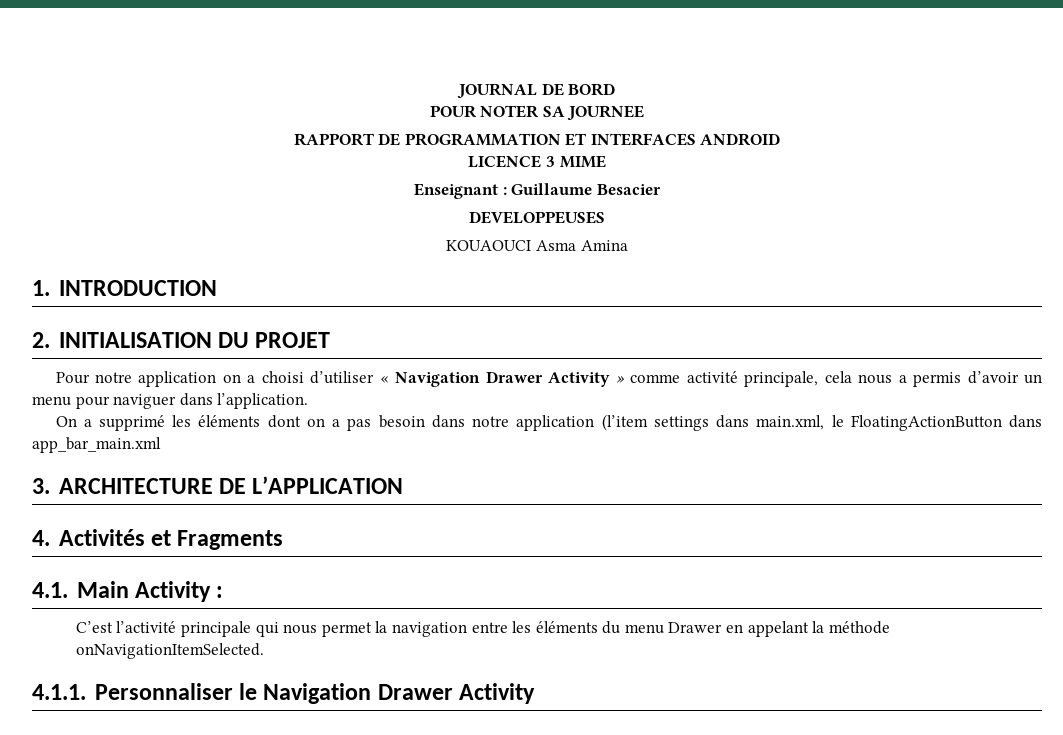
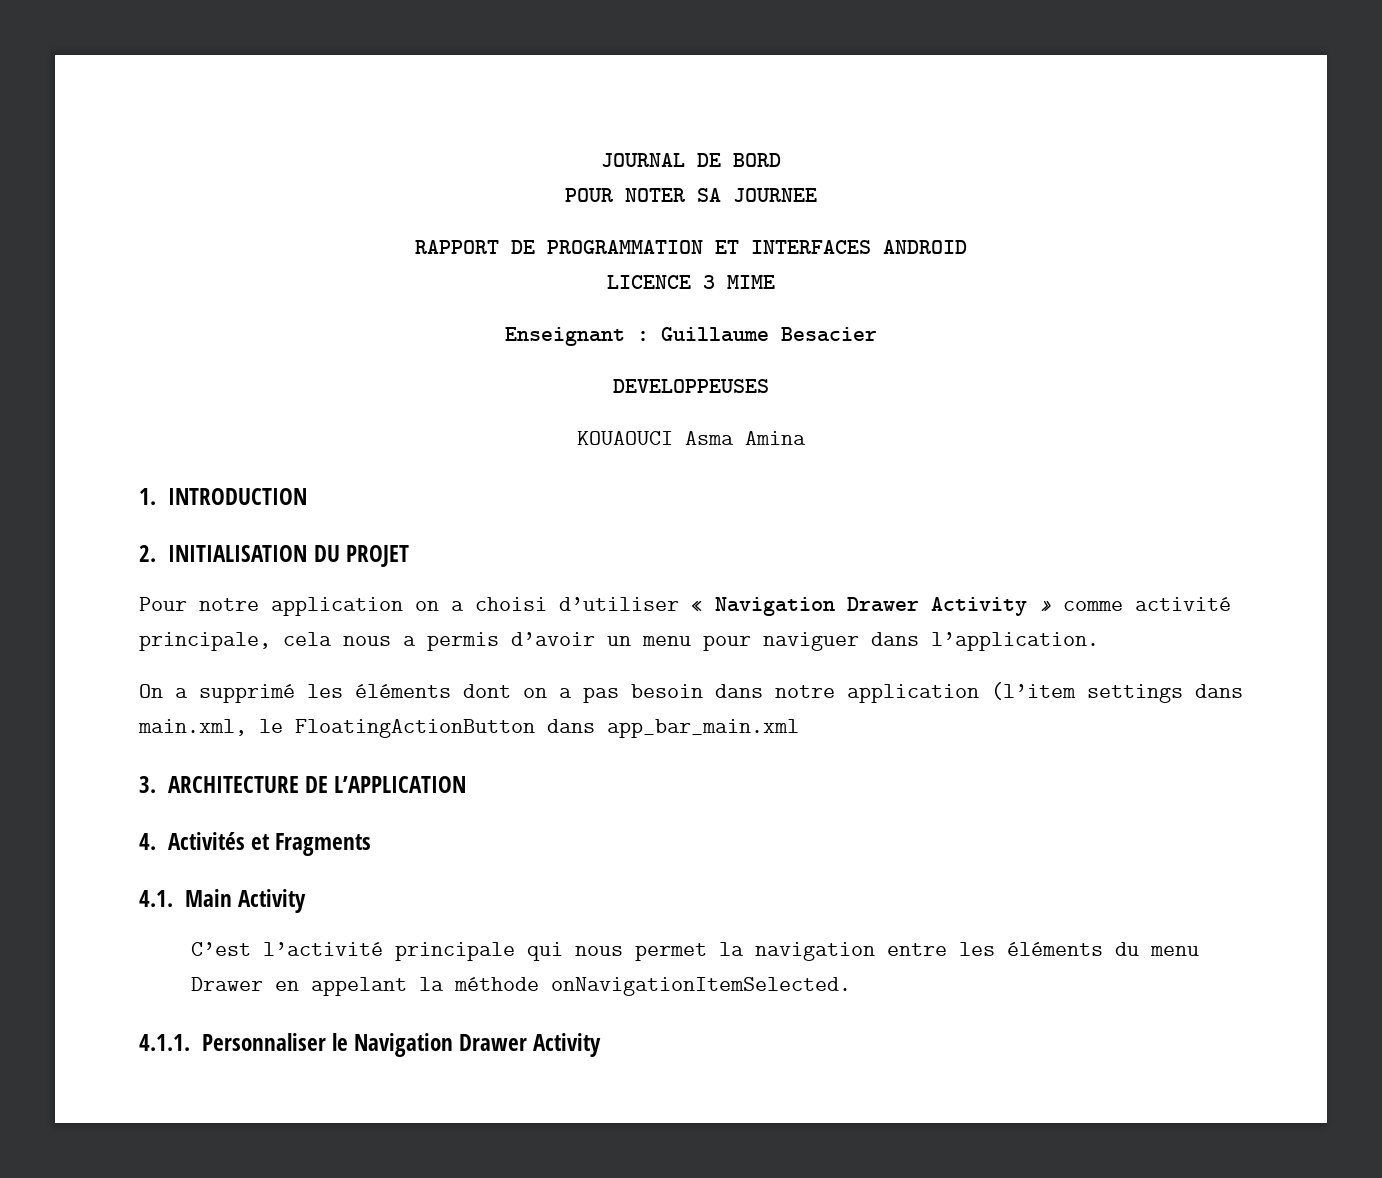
- 4.1. Main Activity :
+ 4.1. Main Activity

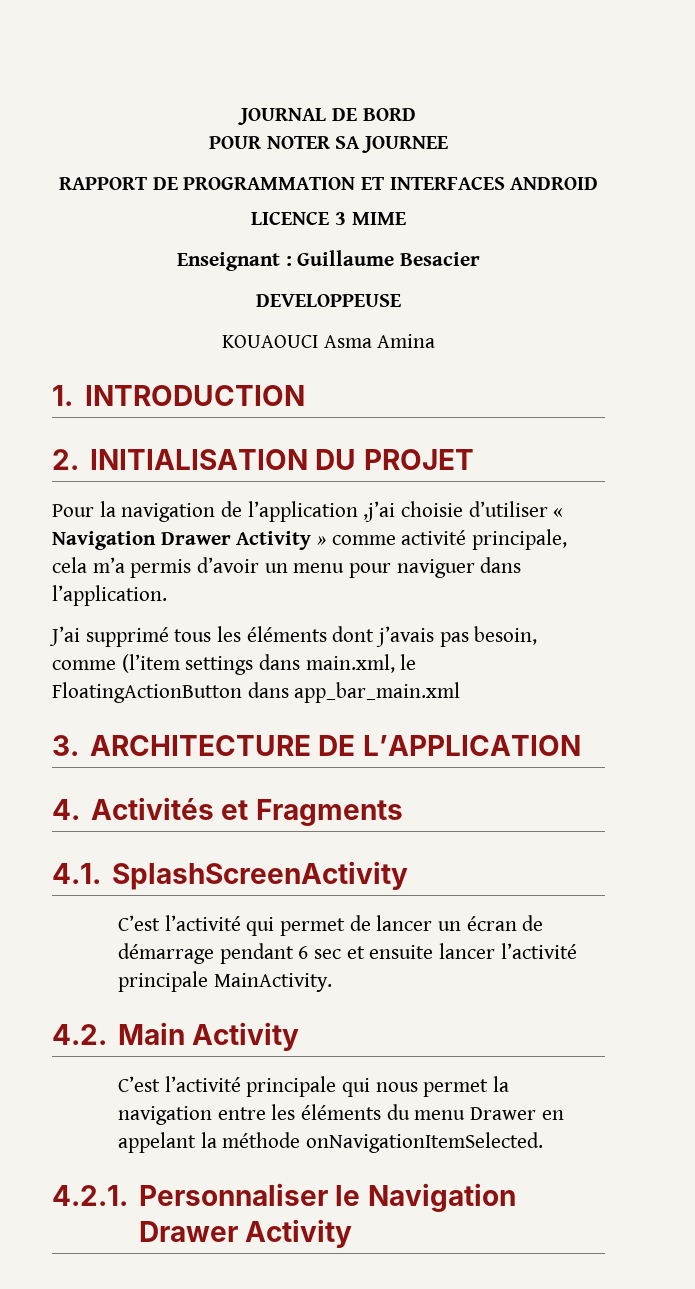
- DEVELOPPEUSES
+ DEVELOPPEUSE
- Pour notre application on a choisi d’utiliser « Navigation Drawer Activity » comme activité principale, cela nous a permis d’avoir un menu pour naviguer dans l’application.
+ Pour la navigation de l’application ,j’ai choisie d’utiliser « Navigation Drawer Activity » comme activité principale, cela m’a permis d’avoir un menu pour naviguer dans l’application.
- On a supprimé les éléments dont on a pas besoin dans notre application (l’item settings dans main.xml, le FloatingActionButton dans app_bar_main.xml
+ J’ai supprimé tous les éléments dont j’avais pas besoin, comme (l’item settings dans main.xml, le FloatingActionButton dans app_bar_main.xml
- 4.1. Main Activity
+ 4.1. SplashScreenActivity
+ C’est l’activité qui permet de lancer un écran de démarrage pendant 6 sec et ensuite lancer l’activité principale MainActivity.
+ 4.2. Main Activity
- 4.1.1. Personnaliser le Navigation Drawer Activity
+ 4.2.1. Personnaliser le Navigation Drawer Activity

